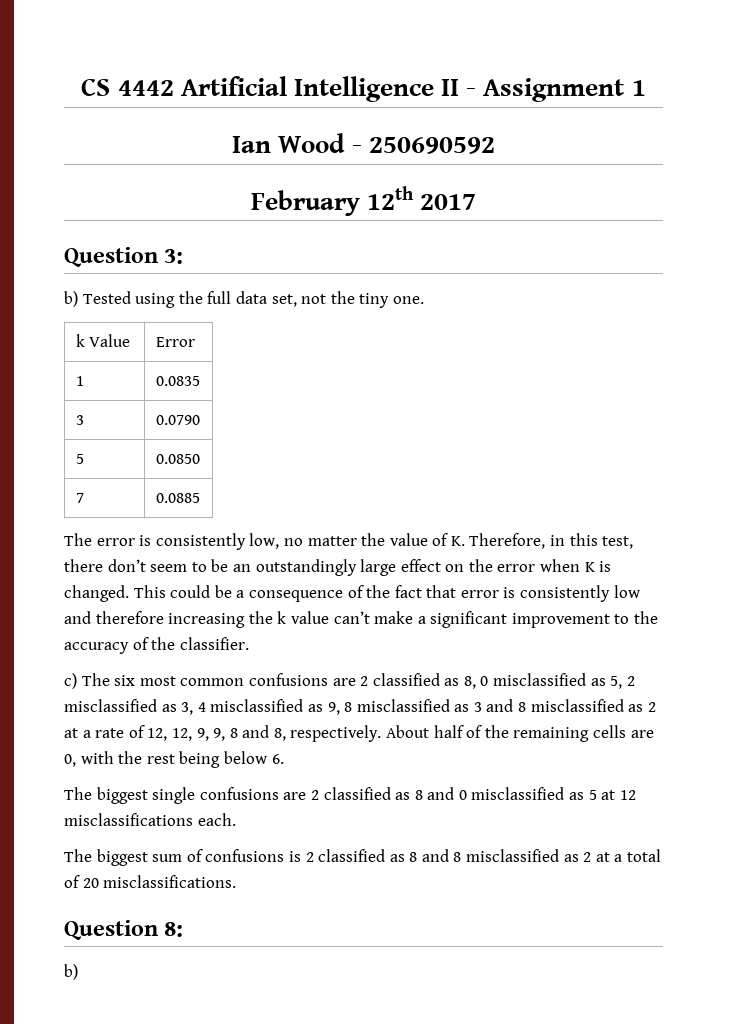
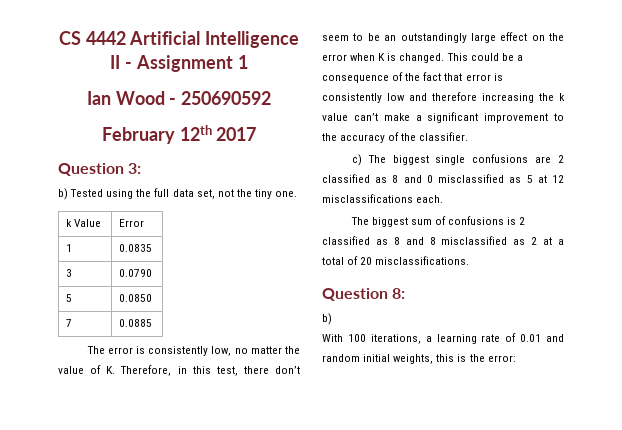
- c) The six most common confusions are 2 classified as 8, 0 misclassified as 5, 2 misclassified as 3, 4 misclassified as 9, 8 misclassified as 3 and 8 misclassified as 2 at a rate of 12, 12, 9, 9, 8 and 8, respectively. About half of the remaining cells are 0, with the rest being below 6.
- The biggest single confusions are 2 classified as 8 and 0 misclassified as 5 at 12 misclassifications each.
+ c) The biggest single confusions are 2 classified as 8 and 0 misclassified as 5 at 12 misclassifications each.
+ With 100 iterations, a learning rate of 0.01 and random initial weights, this is the error:

